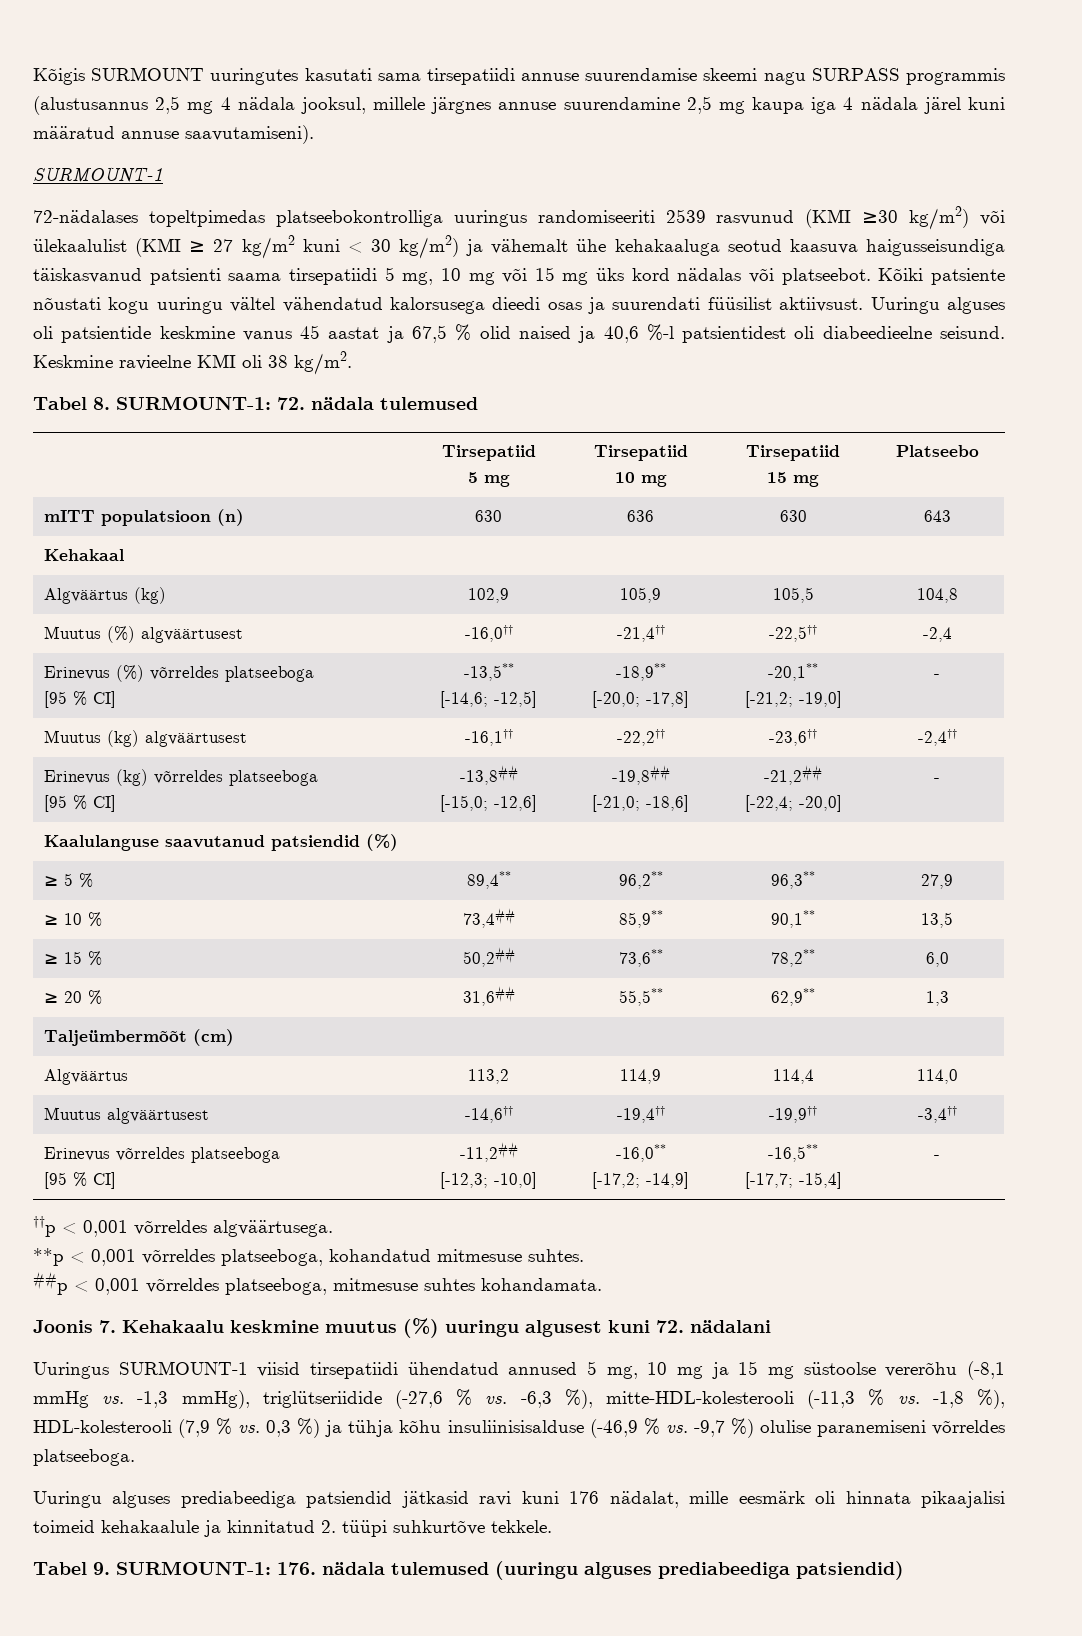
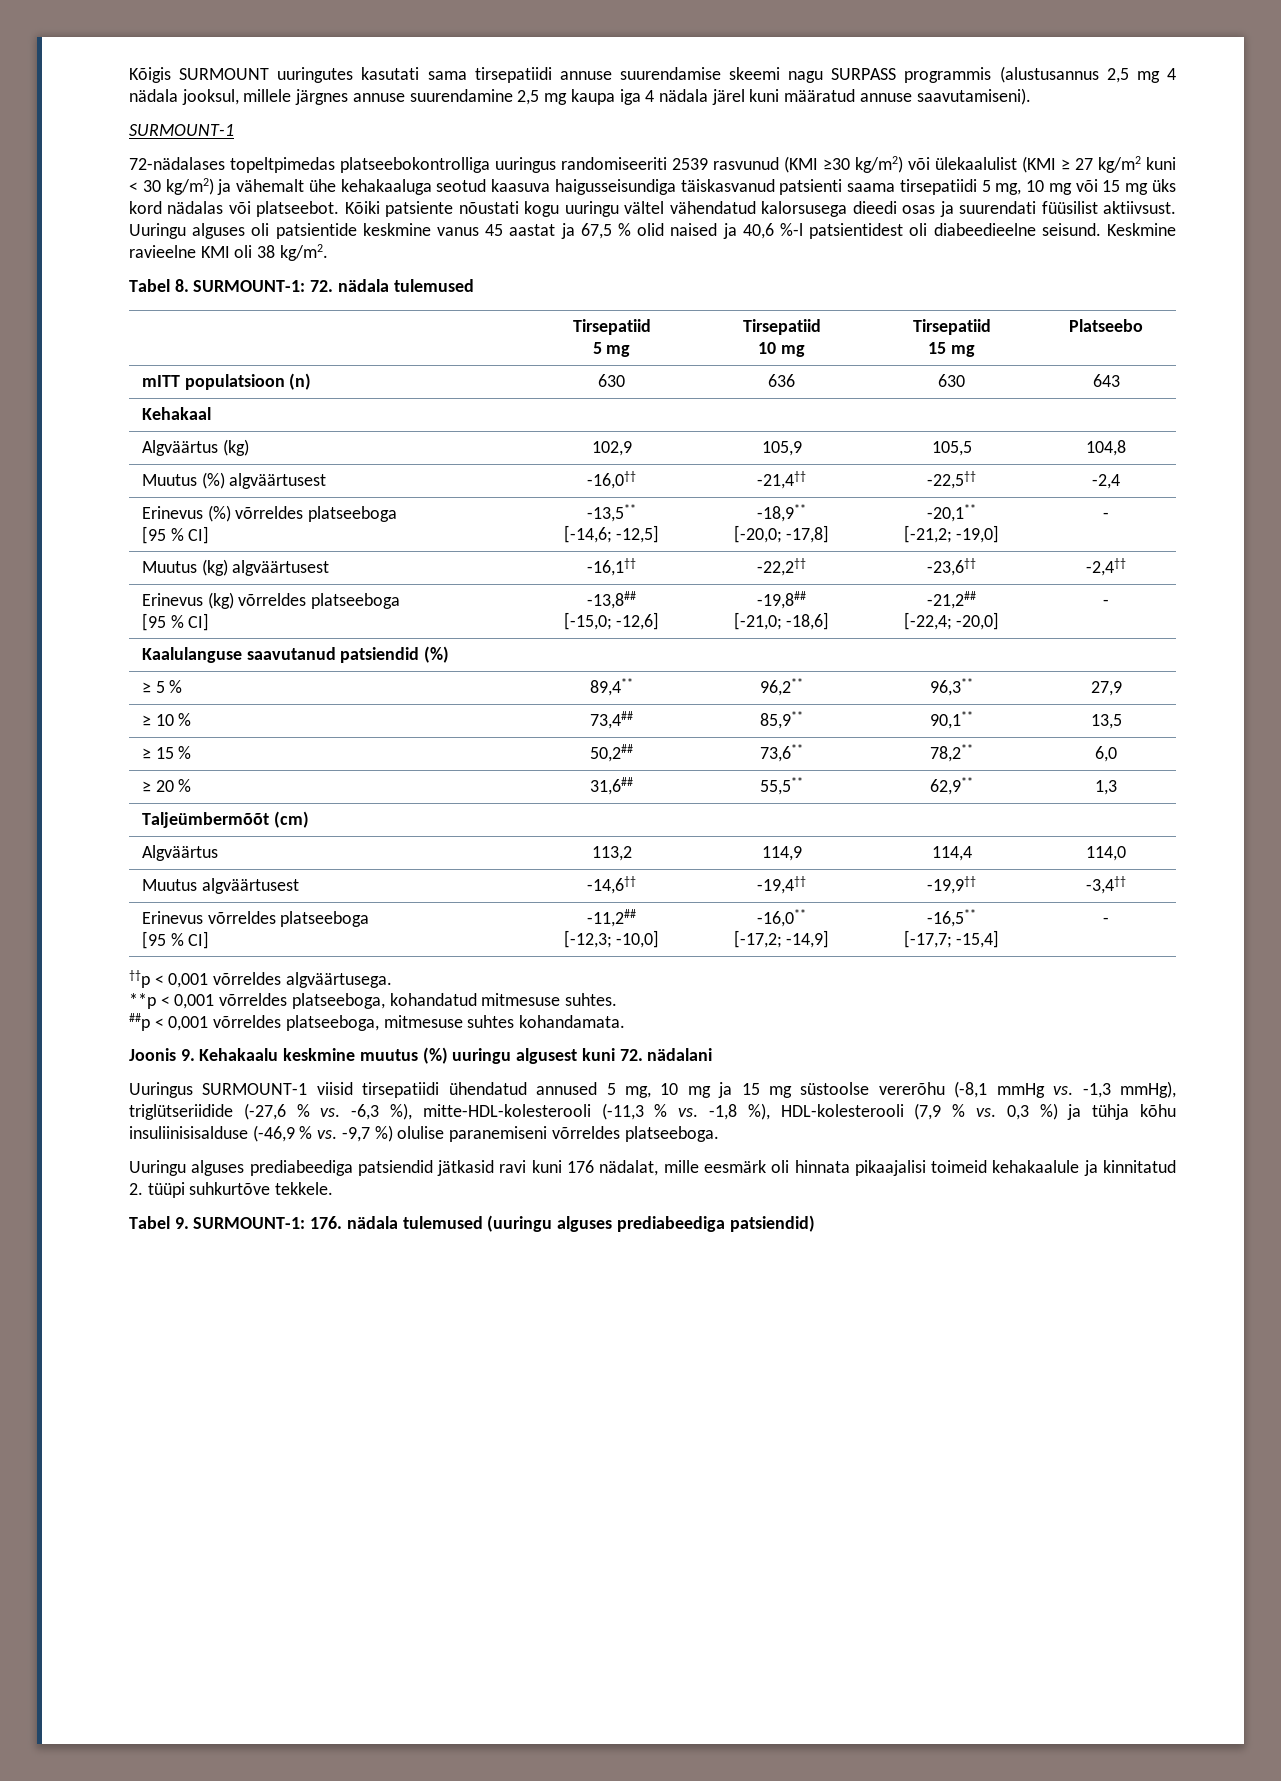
- Joonis 7. Kehakaalu keskmine muutus (%) uuringu algusest kuni 72. nädalani
+ Joonis 9. Kehakaalu keskmine muutus (%) uuringu algusest kuni 72. nädalani

